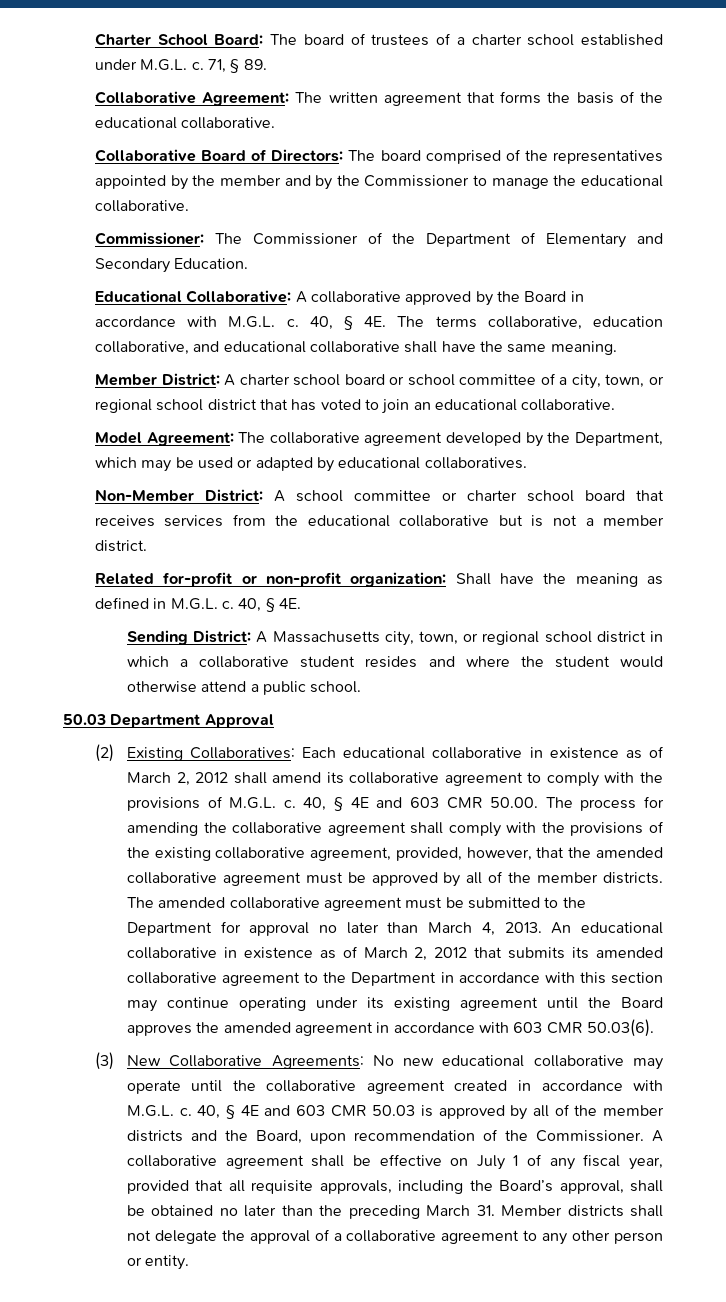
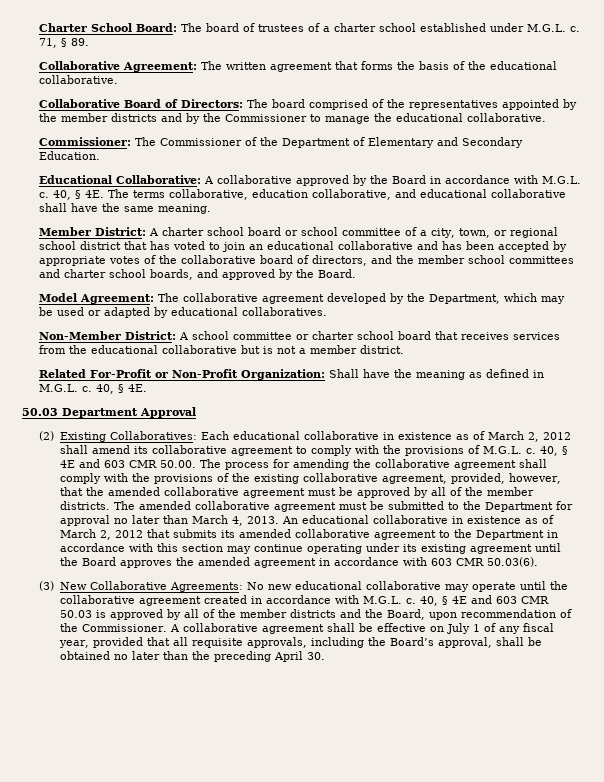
- Collaborative Board of Directors: The board comprised of the representatives appointed by the member and by the Commissioner to manage the educational collaborative.
+ Collaborative Board of Directors: The board comprised of the representatives appointed by the member districts and by the Commissioner to manage the educational collaborative.
- Member District: A charter school board or school committee of a city, town, or regional school district that has voted to join an educational collaborative.
+ Member District: A charter school board or school committee of a city, town, or regional school district that has voted to join an educational collaborative and has been accepted by appropriate votes of the collaborative board of directors, and the member school committees and charter school boards, and approved by the Board.
- Related for-profit or non-profit organization: Shall have the meaning as defined in M.G.L. c.
+ Related For-Profit or Non-Profit Organization: Shall have the meaning as defined in M.G.L. c.
- Sending District: A Massachusetts city, town, or regional school district in which a collaborative student resides and where the student would otherwise attend a public school.
- A collaborative agreement shall be effective on July 1 of any fiscal year, provided that all requisite approvals, including the Board’s approval, shall be obtained no later than the preceding March 31. Member districts shall not delegate the approval of a collaborative agreement to any other person or entity.
+ A collaborative agreement shall be effective on July 1 of any fiscal year, provided that all requisite approvals, including the Board’s approval, shall be obtained no later than the preceding April 30.

